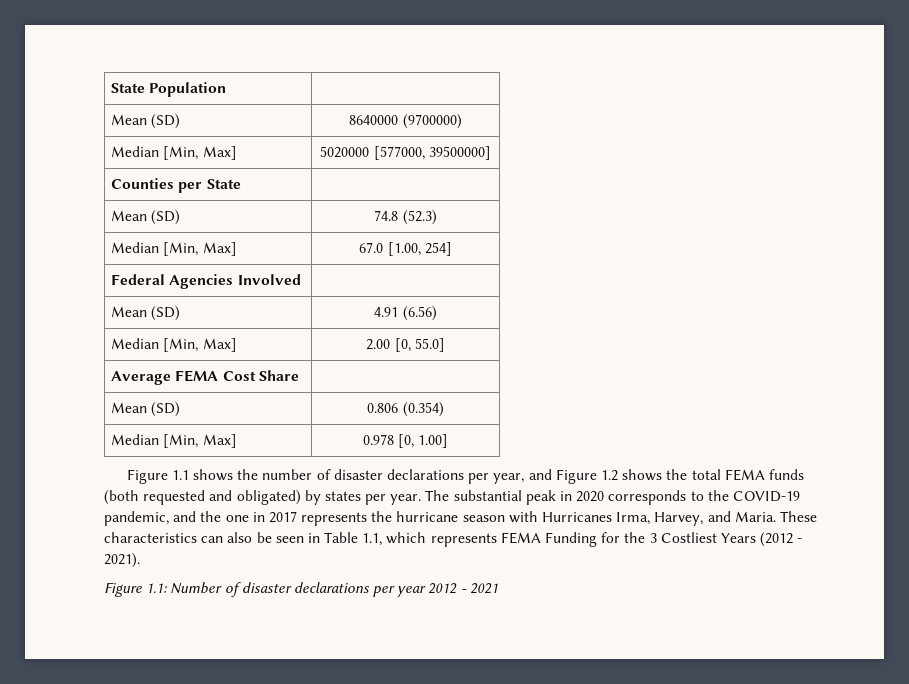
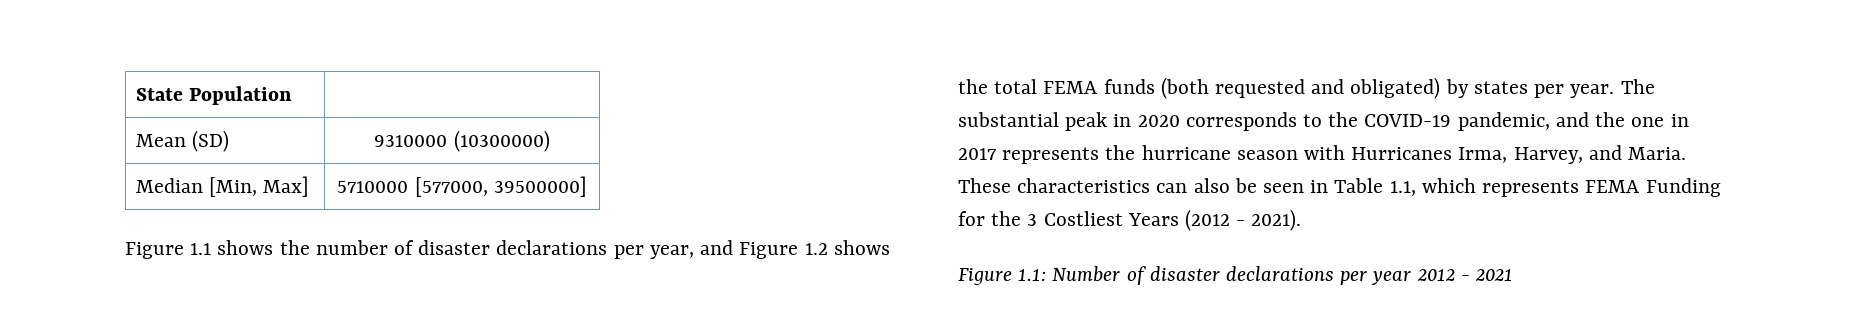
- Mean (SD) | 8640000 (9700000)
- Median [Min, Max] | 5020000 [577000, 39500000]
+ Mean (SD) | 9310000 (10300000)
+ Median [Min, Max] | 5710000 [577000, 39500000]
- Counties per State |
- Mean (SD) | 74.8 (52.3)
- Median [Min, Max] | 67.0 [1.00, 254]
- Federal Agencies Involved |
- Mean (SD) | 4.91 (6.56)
- Median [Min, Max] | 2.00 [0, 55.0]
- Average FEMA Cost Share |
- Mean (SD) | 0.806 (0.354)
- Median [Min, Max] | 0.978 [0, 1.00]

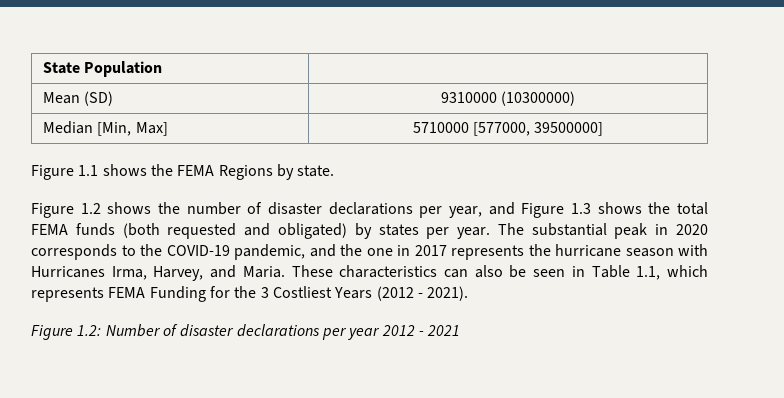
- Figure 1.1 shows the number of disaster declarations per year, and Figure 1.2 shows the total FEMA funds (both requested and obligated) by states per year.
+ Figure 1.1 shows the FEMA Regions by state.
+ Figure 1.2 shows the number of disaster declarations per year, and Figure 1.3 shows the total FEMA funds (both requested and obligated) by states per year.
- Figure 1.1: Number of disaster declarations per year 2012 - 2021
+ Figure 1.2: Number of disaster declarations per year 2012 - 2021

